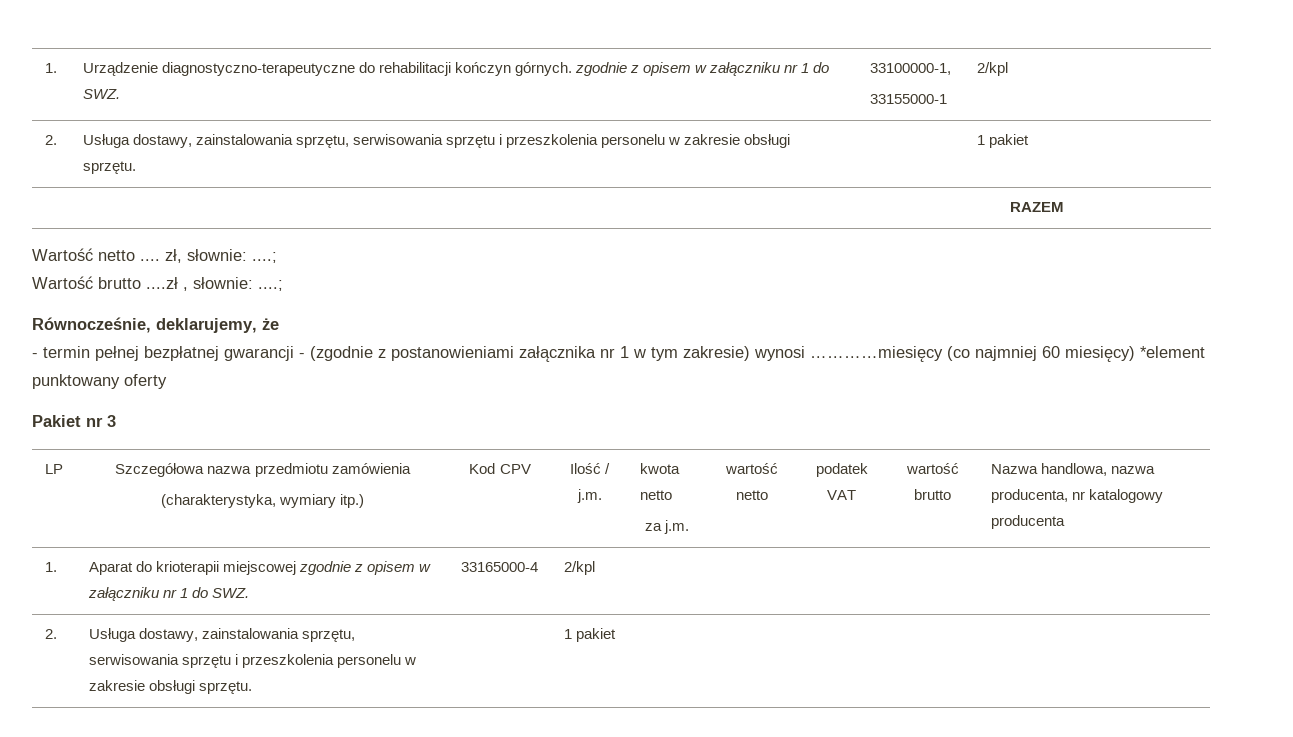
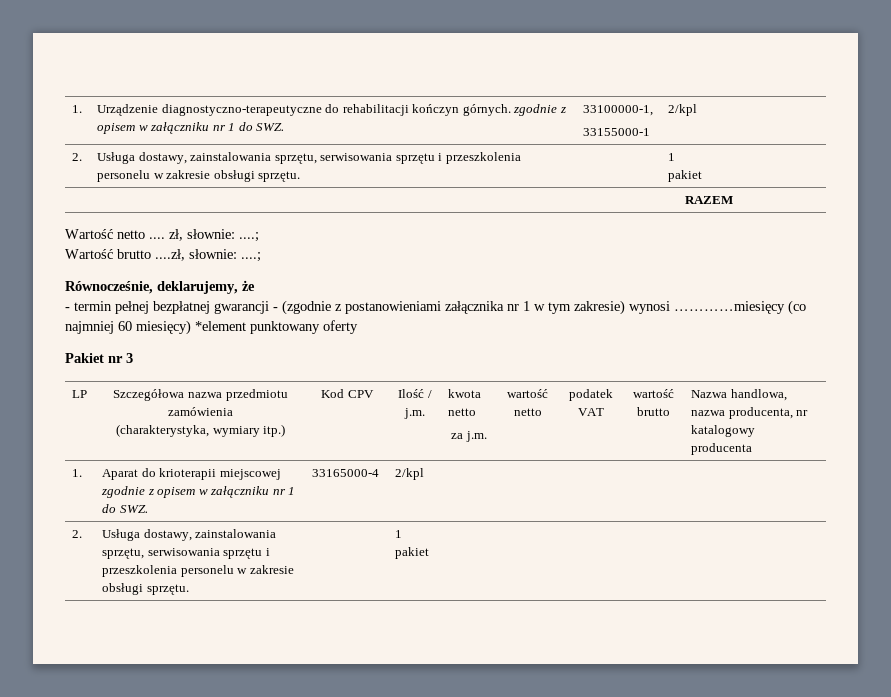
- Wartość brutto ....zł , słownie: ....;
+ Wartość brutto ....zł, słownie: ....;

